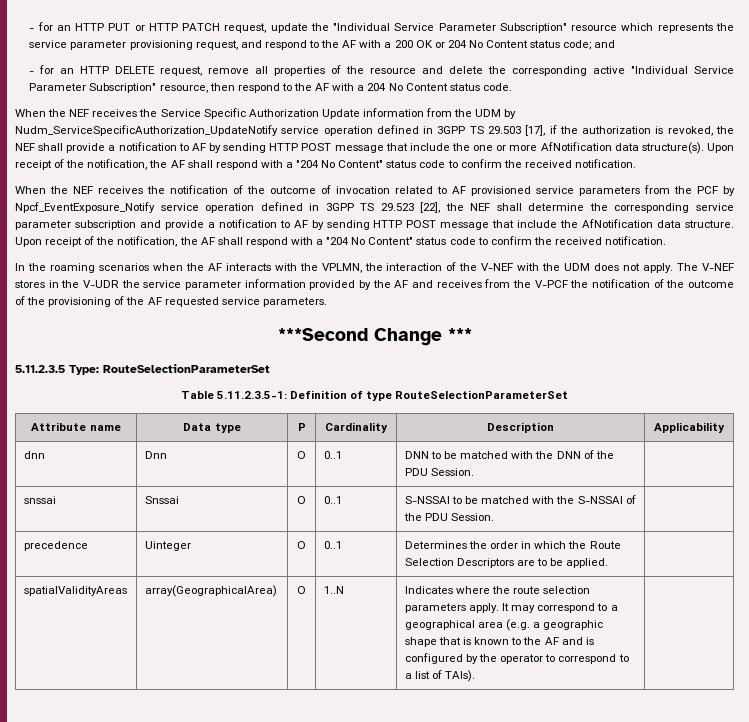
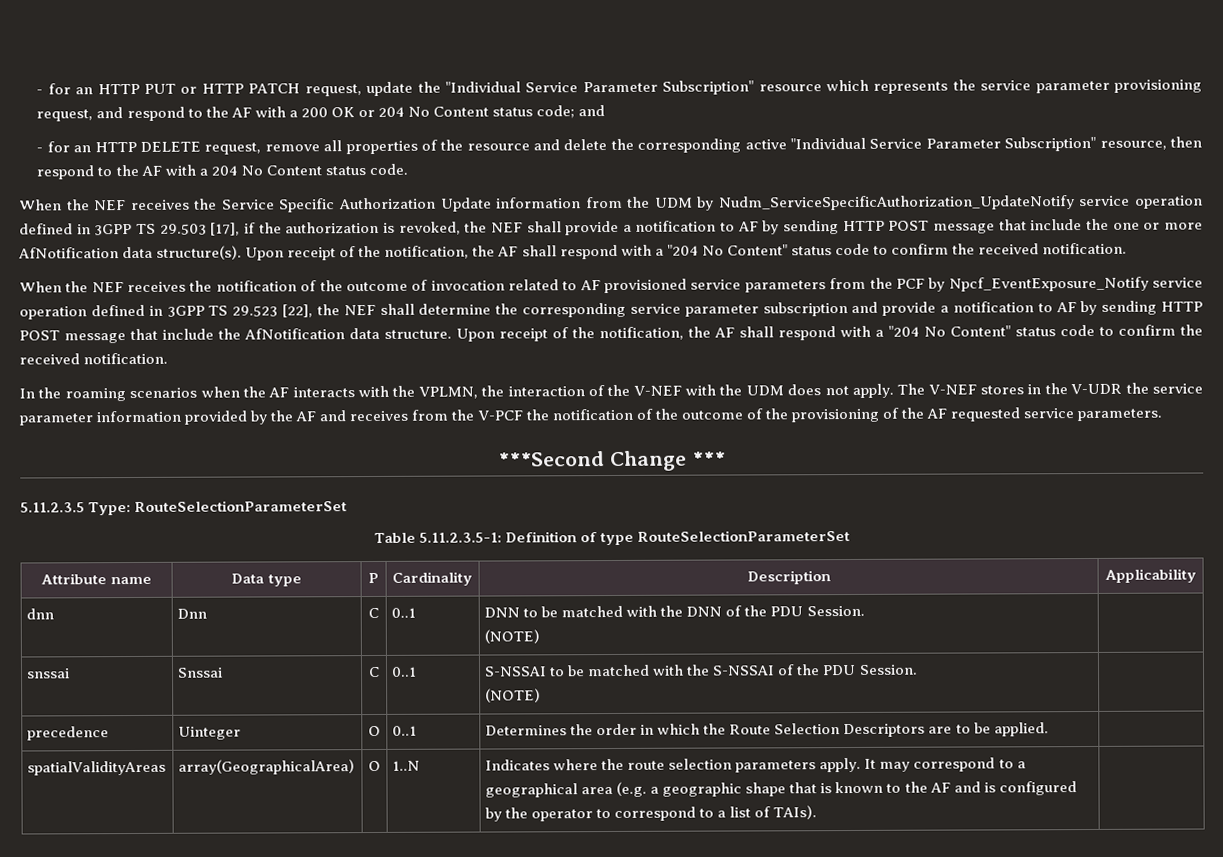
- dnn | Dnn | O | 0..1 | DNN to be matched with the DNN of the PDU Session. |
+ dnn | Dnn | C | 0..1 | DNN to be matched with the DNN of the PDU Session.
+ (NOTE) |
- snssai | Snssai | O | 0..1 | S-NSSAI to be matched with the S-NSSAI of the PDU Session. |
+ snssai | Snssai | C | 0..1 | S-NSSAI to be matched with the S-NSSAI of the PDU Session.
+ (NOTE) |

